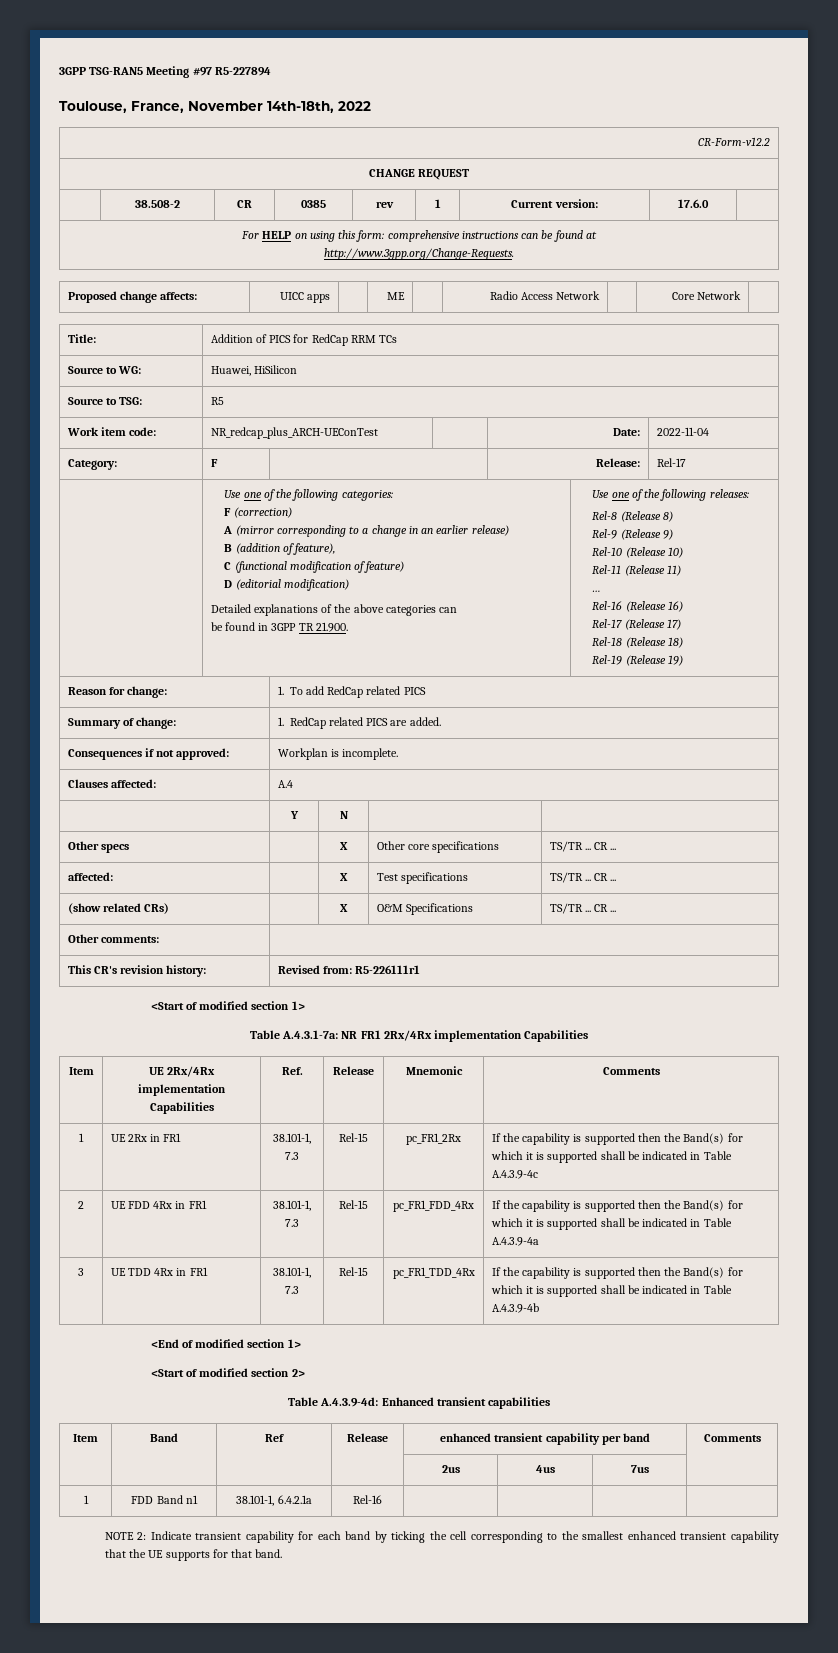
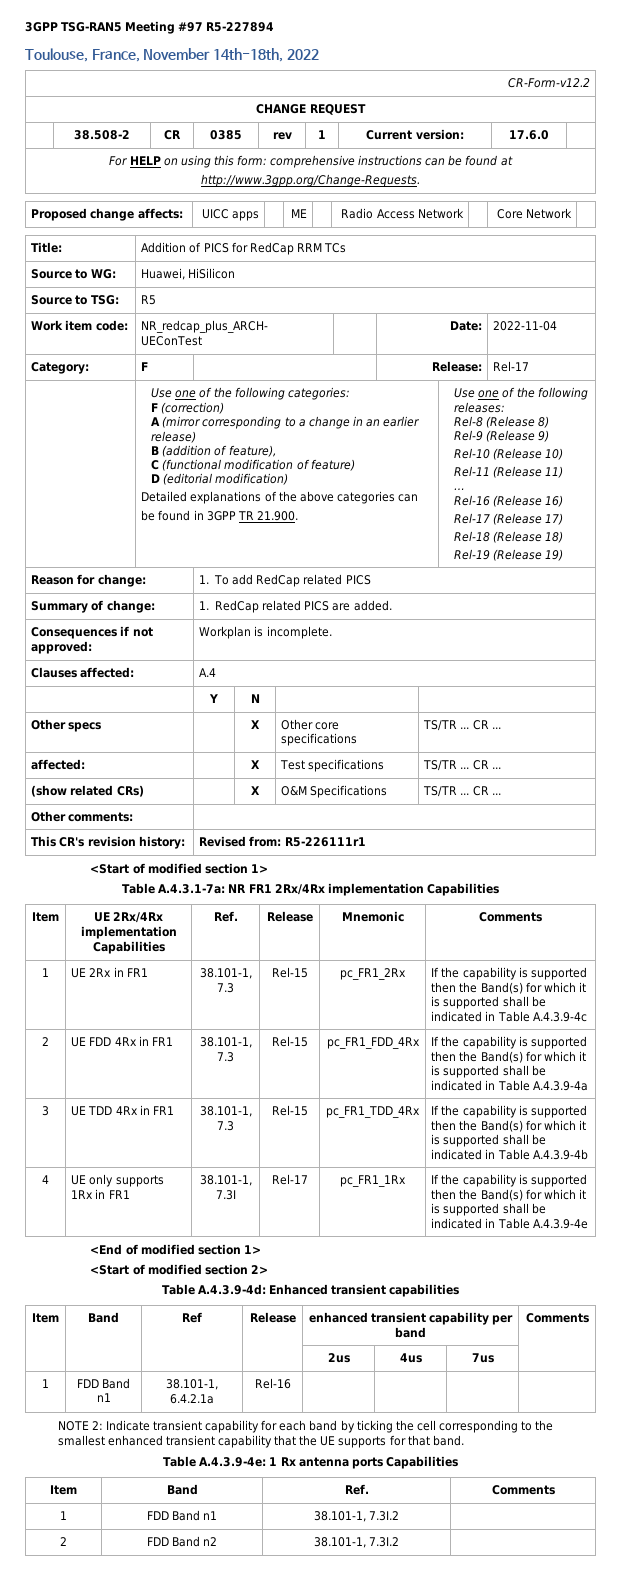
+ 4 | UE only supports 1Rx in FR1 | 38.101-1, 7.3I | Rel-17 | pc_FR1_1Rx | If the capability is supported then the Band(s) for which it is supported shall be indicated in Table A.4.3.9-4e
+ Table A.4.3.9-4e: 1 Rx antenna ports Capabilities
+ Item | Band | Ref. | Comments
+ 1 | FDD Band n1 | 38.101-1, 7.3I.2 |
+ 2 | FDD Band n2 | 38.101-1, 7.3I.2 |

